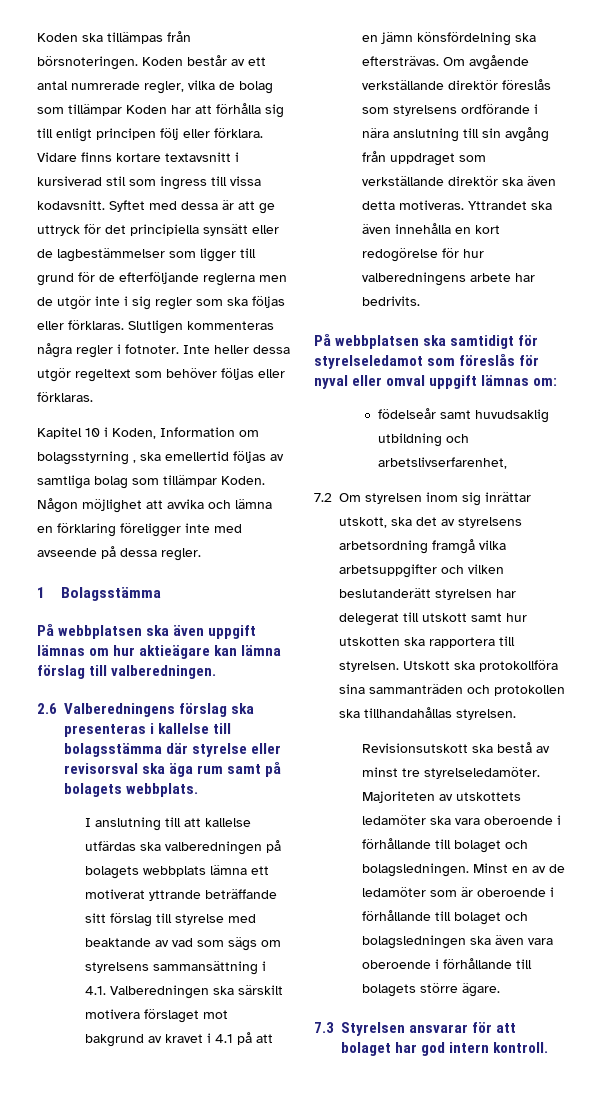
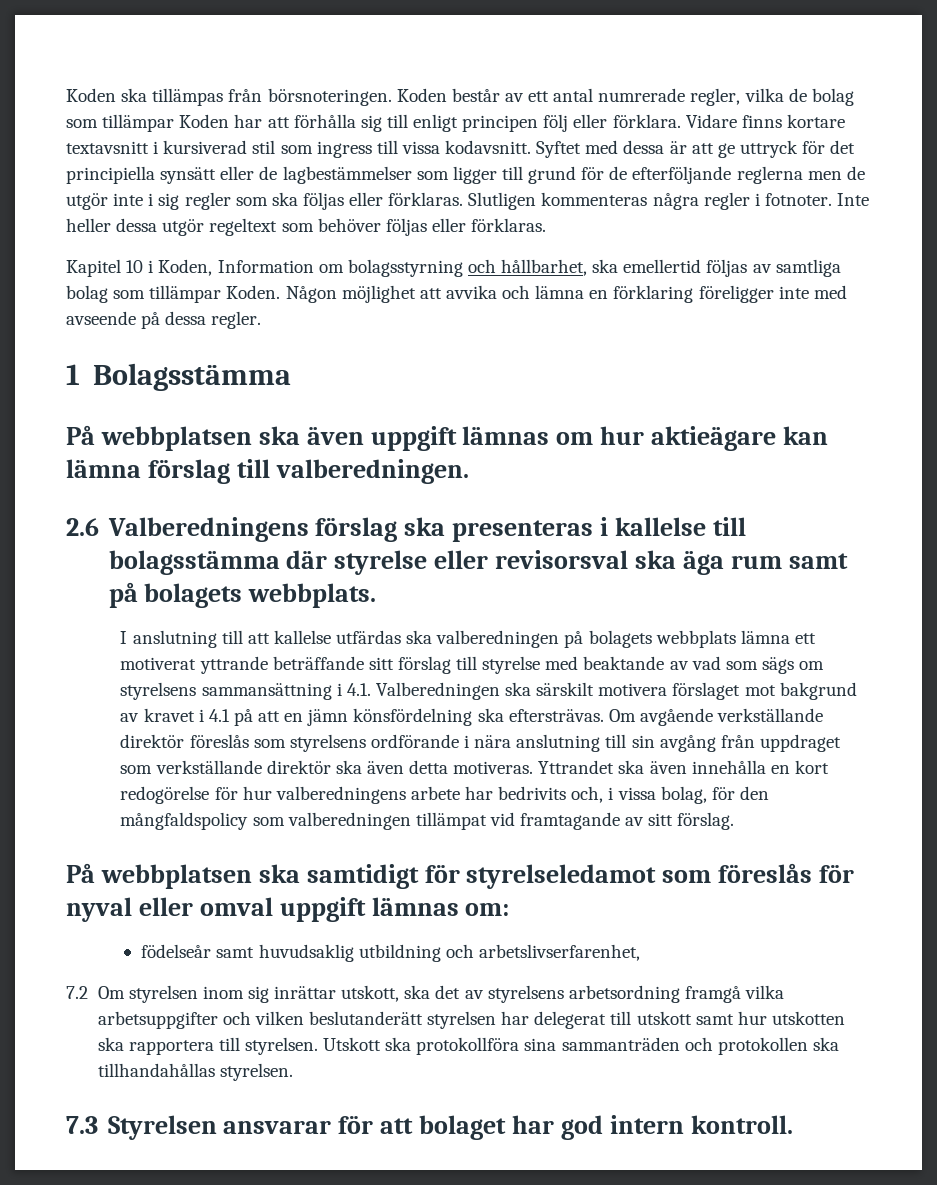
- Kapitel 10 i Koden, Information om bolagsstyrning , ska emellertid följas av samtliga bolag som tillämpar Koden.
+ Kapitel 10 i Koden, Information om bolagsstyrning och hållbarhet, ska emellertid följas av samtliga bolag som tillämpar Koden.
- Yttrandet ska även innehålla en kort redogörelse för hur valberedningens arbete har bedrivits.
+ Yttrandet ska även innehålla en kort redogörelse för hur valberedningens arbete har bedrivits och, i vissa bolag, för den mångfaldspolicy som valberedningen tillämpat vid framtagande av sitt förslag.
- Revisionsutskott ska bestå av minst tre styrelseledamöter. Majoriteten av utskottets ledamöter ska vara oberoende i förhållande till bolaget och bolagsledningen. Minst en av de ledamöter som är oberoende i förhållande till bolaget och bolagsledningen ska även vara oberoende i förhållande till bolagets större ägare.

